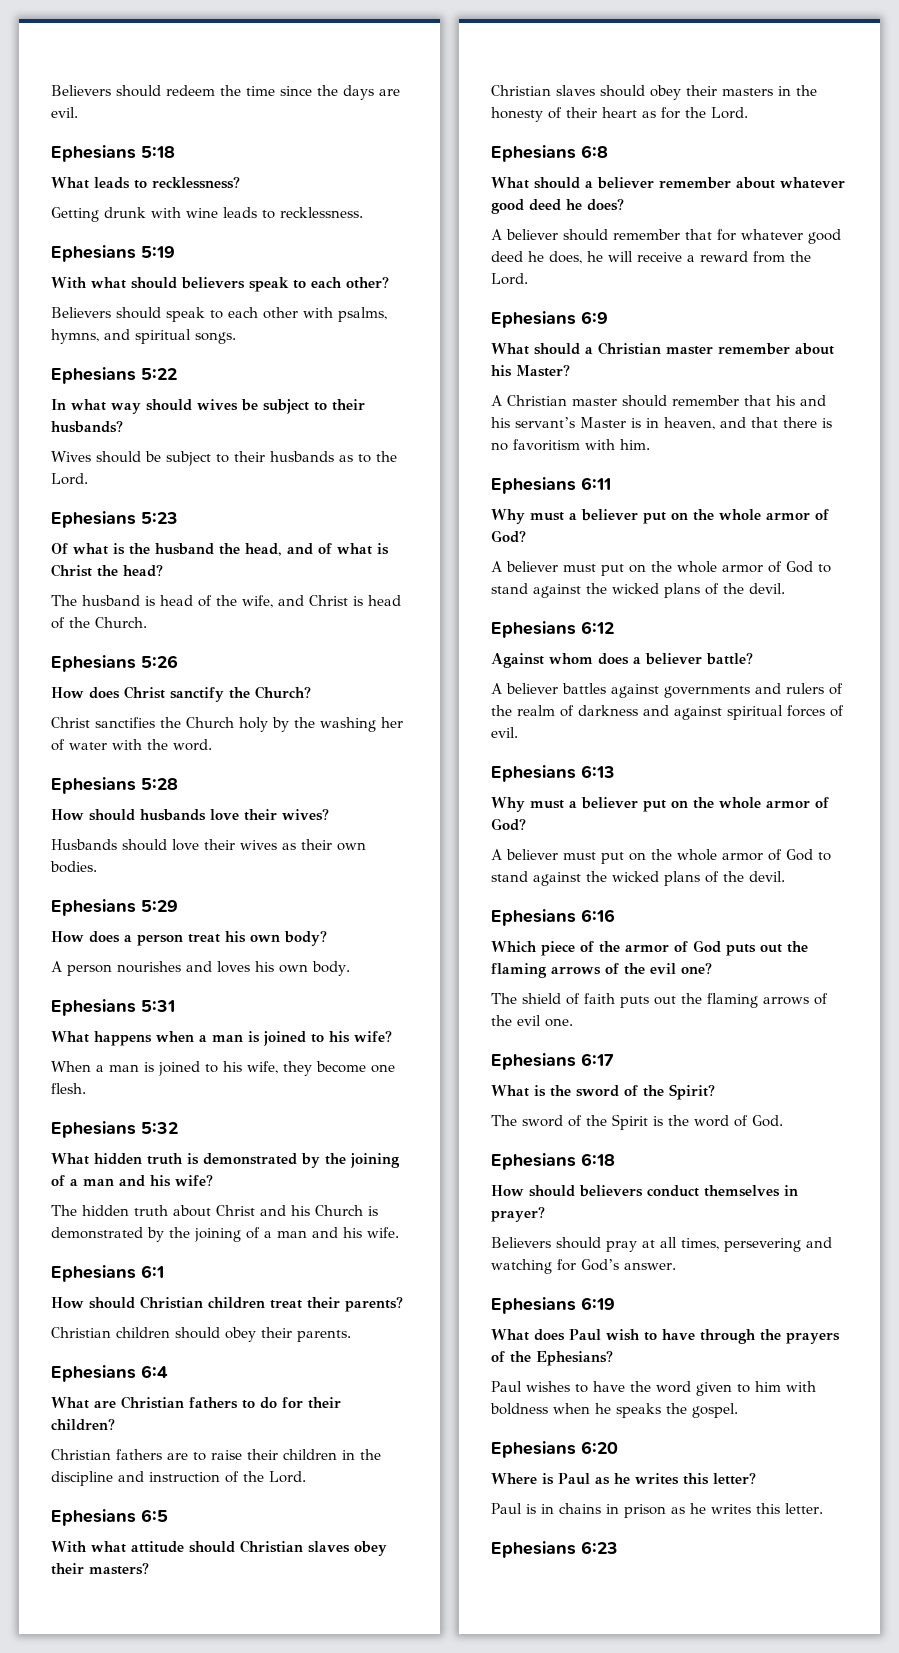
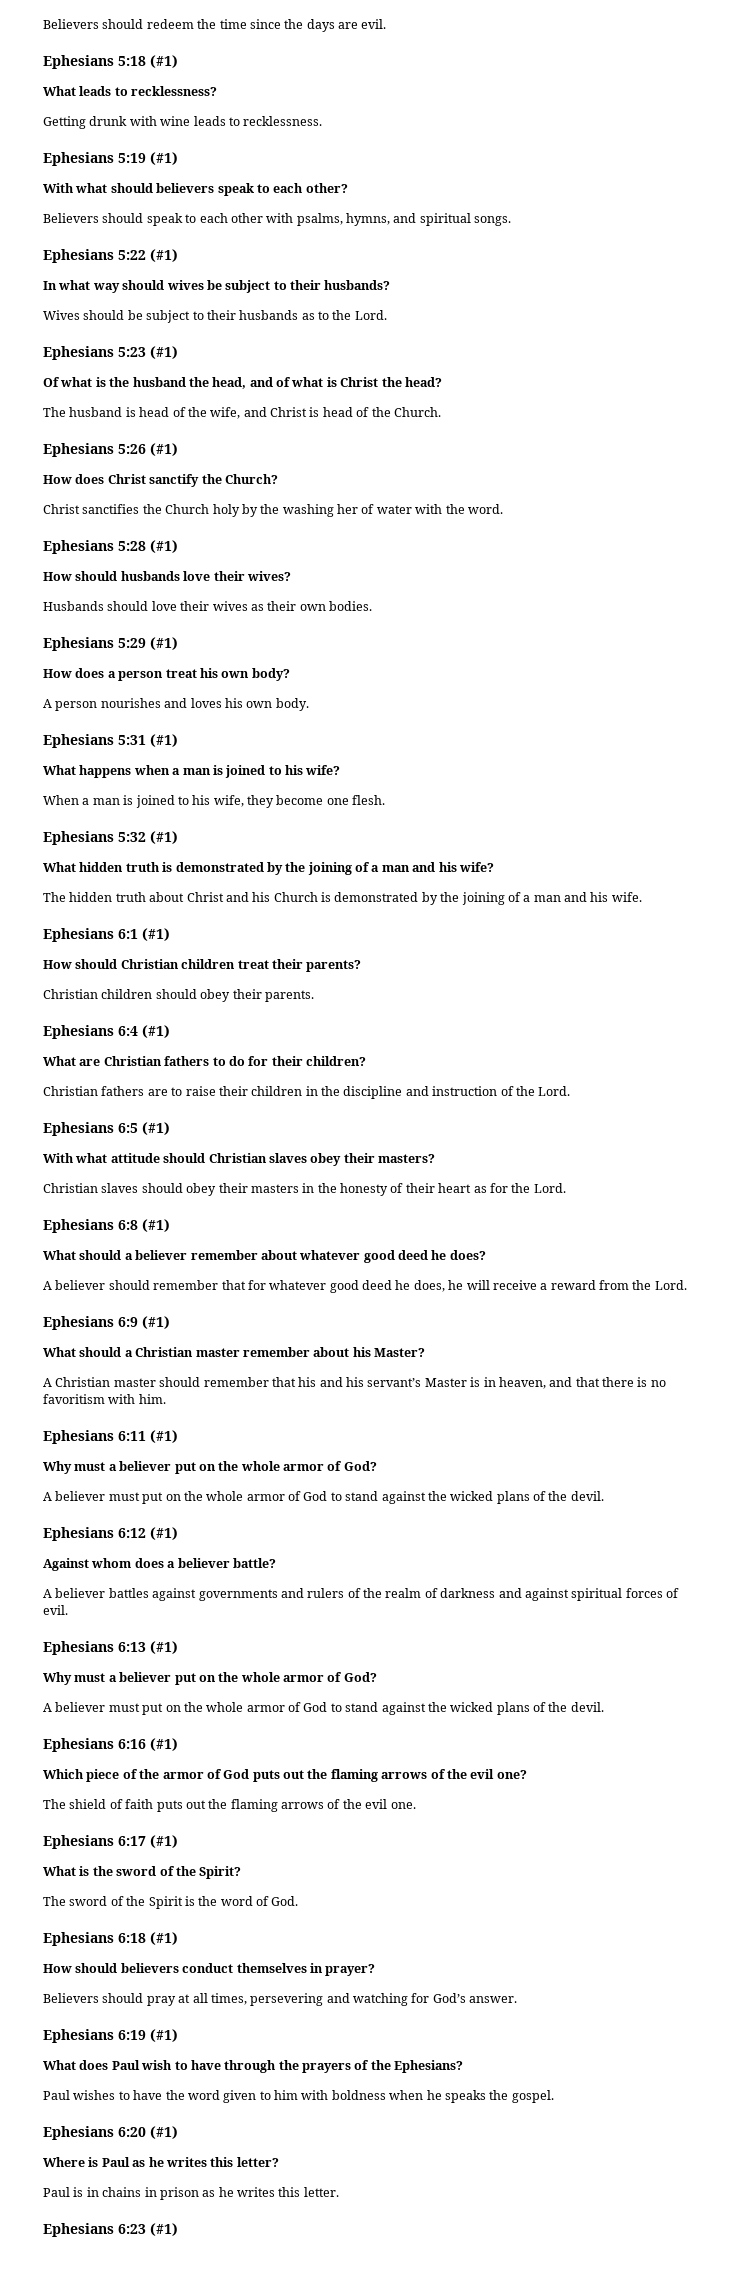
- Ephesians 5:18
+ Ephesians 5:18 (#1)
- Ephesians 5:19
+ Ephesians 5:19 (#1)
- Ephesians 5:22
+ Ephesians 5:22 (#1)
- Ephesians 5:23
+ Ephesians 5:23 (#1)
- Ephesians 5:26
+ Ephesians 5:26 (#1)
- Ephesians 5:28
+ Ephesians 5:28 (#1)
- Ephesians 5:29
+ Ephesians 5:29 (#1)
- Ephesians 5:31
+ Ephesians 5:31 (#1)
- Ephesians 5:32
+ Ephesians 5:32 (#1)
- Ephesians 6:1
+ Ephesians 6:1 (#1)
- Ephesians 6:4
+ Ephesians 6:4 (#1)
- Ephesians 6:5
+ Ephesians 6:5 (#1)
- Ephesians 6:8
+ Ephesians 6:8 (#1)
- Ephesians 6:9
+ Ephesians 6:9 (#1)
- Ephesians 6:11
+ Ephesians 6:11 (#1)
- Ephesians 6:12
+ Ephesians 6:12 (#1)
- Ephesians 6:13
+ Ephesians 6:13 (#1)
- Ephesians 6:16
+ Ephesians 6:16 (#1)
- Ephesians 6:17
+ Ephesians 6:17 (#1)
- Ephesians 6:18
+ Ephesians 6:18 (#1)
- Ephesians 6:19
+ Ephesians 6:19 (#1)
- Ephesians 6:20
+ Ephesians 6:20 (#1)
- Ephesians 6:23
+ Ephesians 6:23 (#1)

